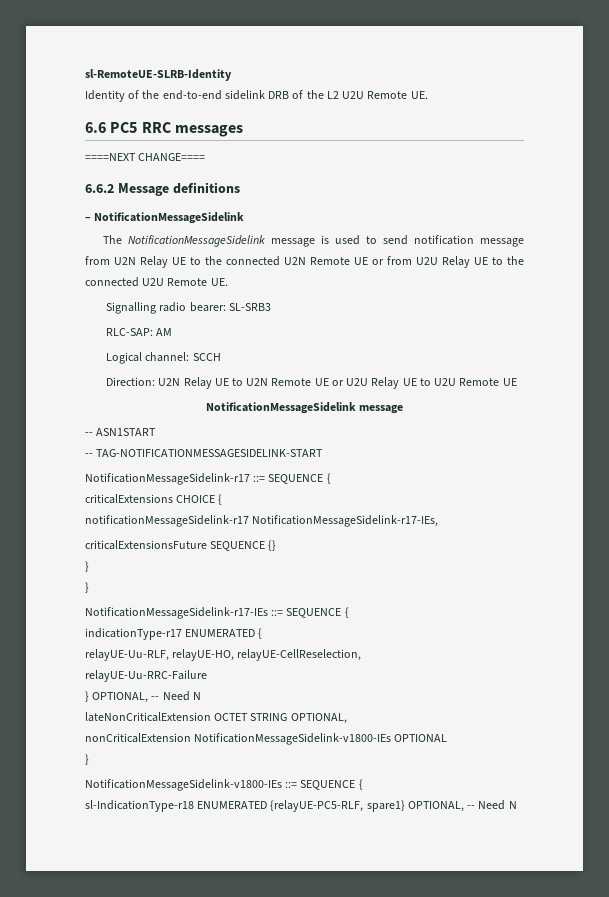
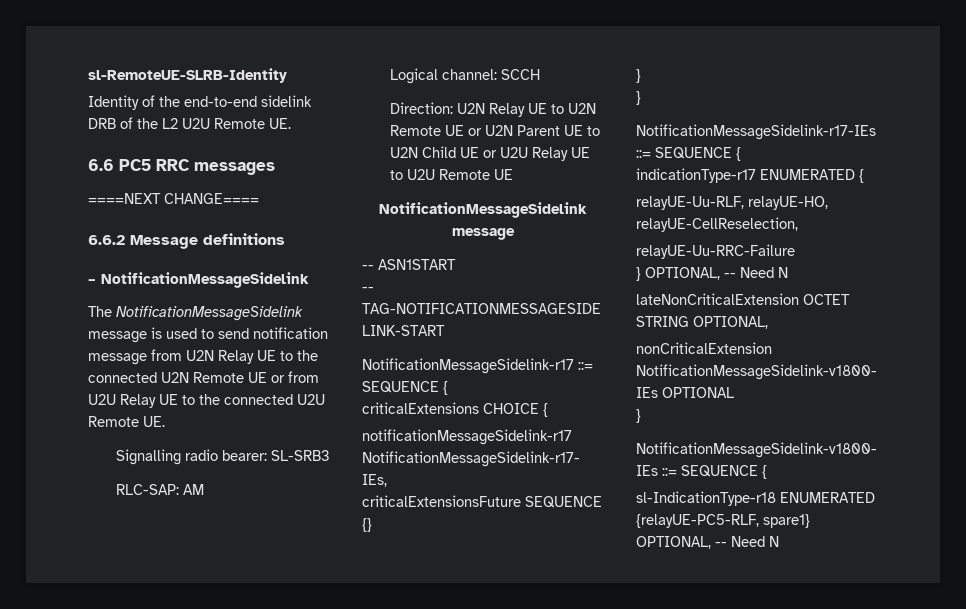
- Direction: U2N Relay UE to U2N Remote UE or U2U Relay UE to U2U Remote UE
+ Direction: U2N Relay UE to U2N Remote UE or U2N Parent UE to U2N Child UE or U2U Relay UE to U2U Remote UE

